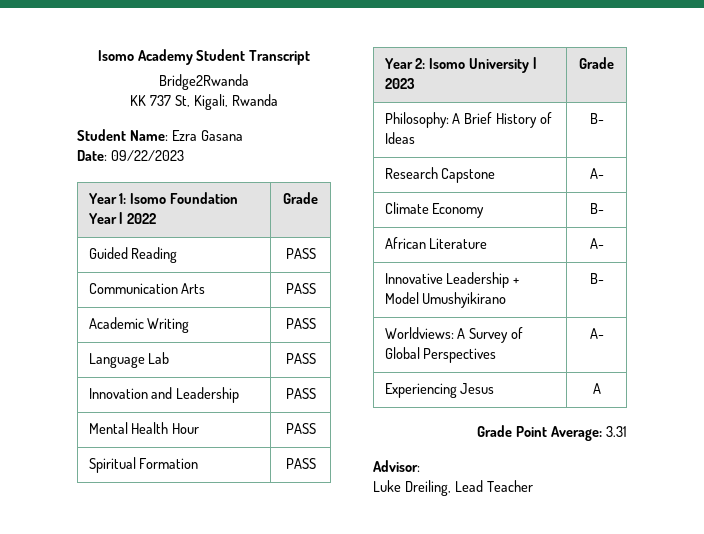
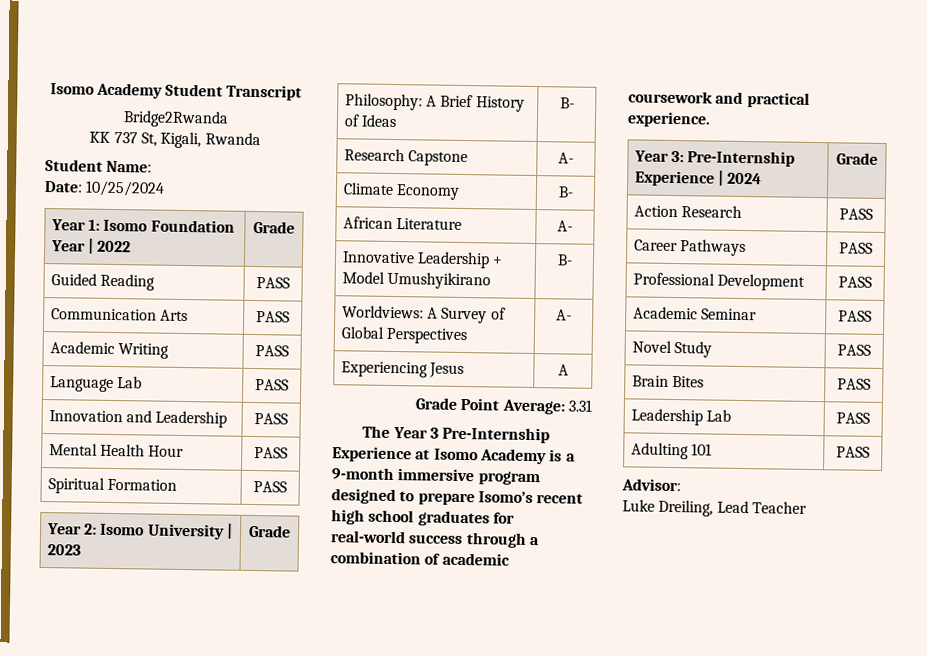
- Student Name: Ezra Gasana
+ Student Name:
- Date: 09/22/2023
+ Date: 10/25/2024
+ The Year 3 Pre-Internship Experience at Isomo Academy is a 9-month immersive program designed to prepare Isomo’s recent high school graduates for real-world success through a combination of academic coursework and practical experience.
+ Year 3: Pre-Internship Experience | 2024 | Grade
+ Action Research | PASS
+ Career Pathways | PASS
+ Professional Development | PASS
+ Academic Seminar | PASS
+ Novel Study | PASS
+ Brain Bites | PASS
+ Leadership Lab | PASS
+ Adulting 101 | PASS

